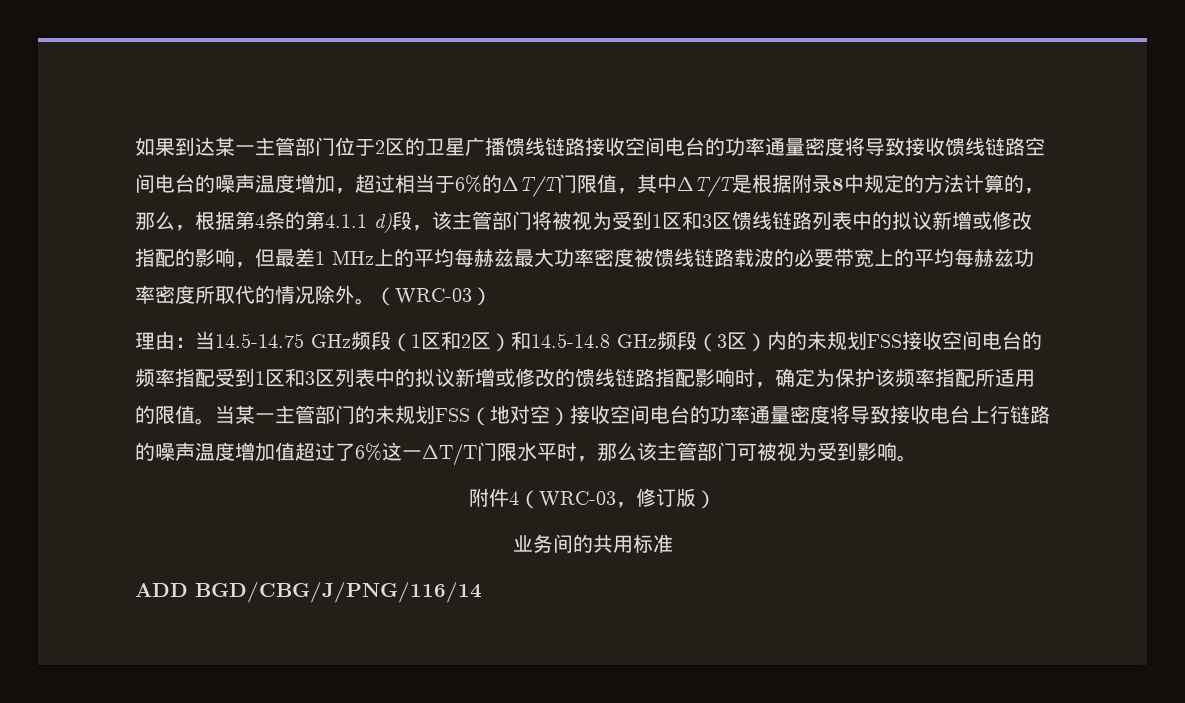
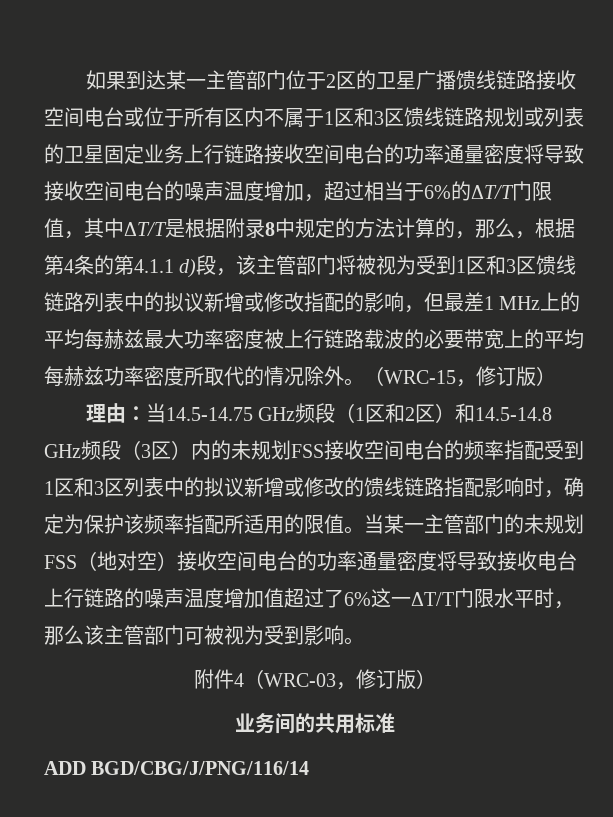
- 如果到达某一主管部门位于2区的卫星广播馈线链路接收空间电台的功率通量密度将导致接收馈线链路空间电台的噪声温度增加，超过相当于6%的ΔT/T门限值，其中ΔT/T是根据附录8中规定的方法计算的，那么，根据第4条的第4.1.1 d)段，该主管部门将被视为受到1区和3区馈线链路列表中的拟议新增或修改指配的影响，但最差1 MHz上的平均每赫兹最大功率密度被馈线链路载波的必要带宽上的平均每赫兹功率密度所取代的情况除外。
+ 如果到达某一主管部门位于2区的卫星广播馈线链路接收空间电台或位于所有区内不属于1区和3区馈线链路规划或列表的卫星固定业务上行链路接收空间电台的功率通量密度将导致接收空间电台的噪声温度增加，超过相当于6%的ΔT/T门限值，其中ΔT/T是根据附录8中规定的方法计算的，那么，根据第4条的第4.1.1 d)段，该主管部门将被视为受到1区和3区馈线链路列表中的拟议新增或修改指配的影响，但最差1 MHz上的平均每赫兹最大功率密度被上行链路载波的必要带宽上的平均每赫兹功率密度所取代的情况除外。
- （WRC-03）
+ （WRC-15，修订版）

